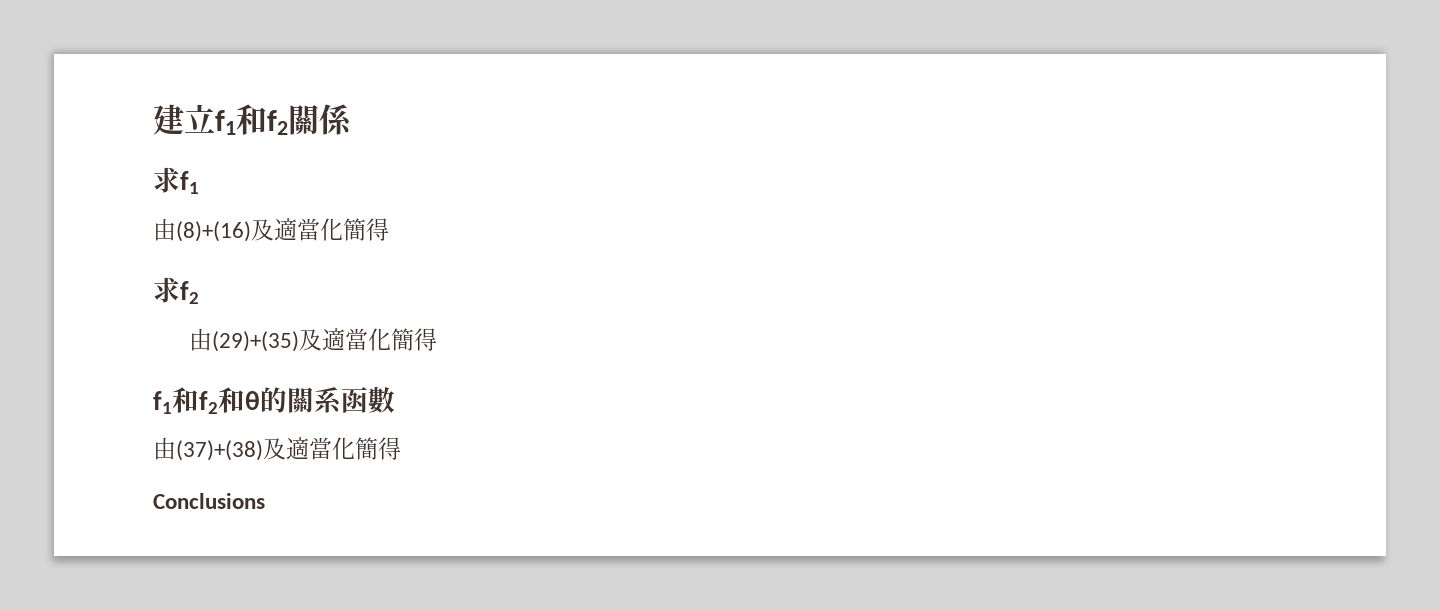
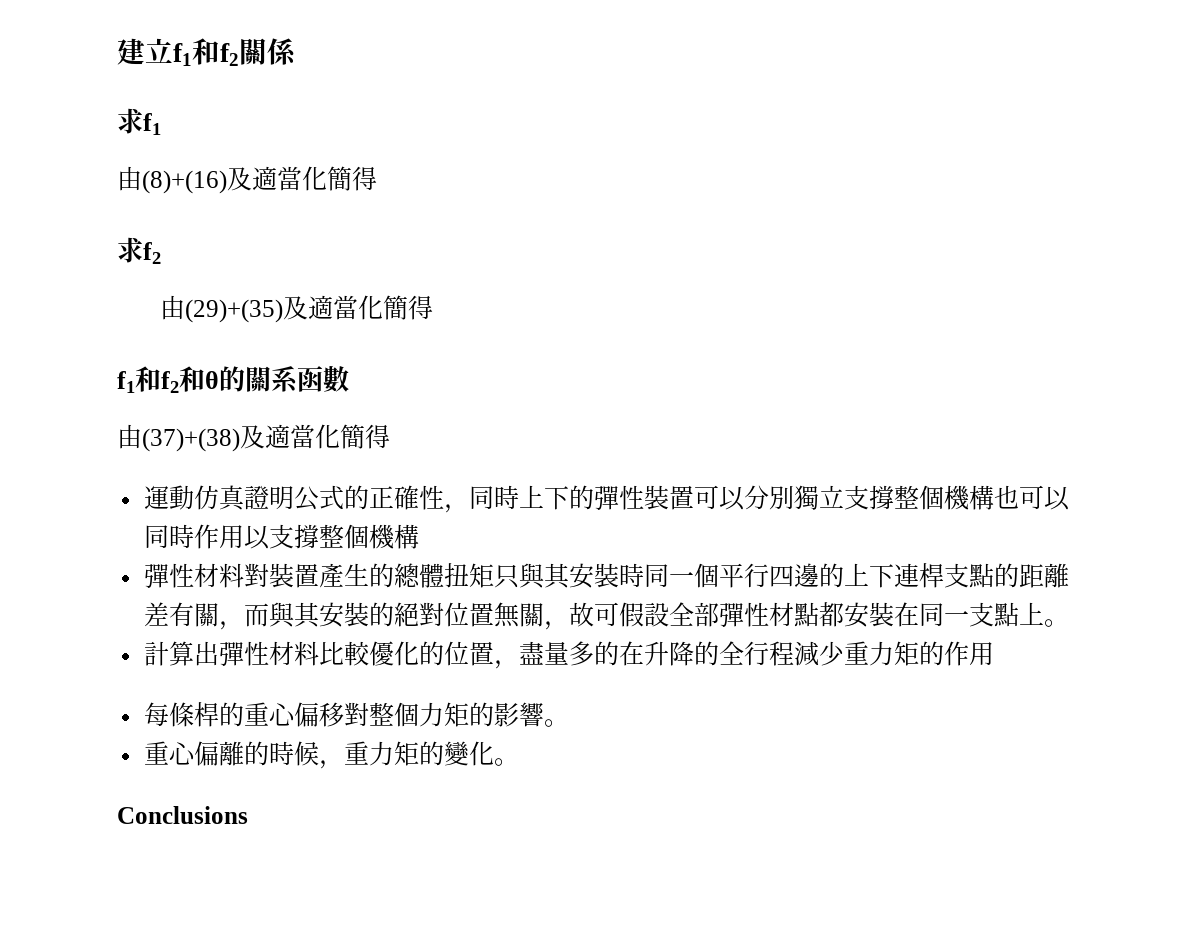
+ 運動仿真證明公式的正確性，同時上下的彈性裝置可以分別獨立支撐整個機構也可以同時作用以支撐整個機構
+ 彈性材料對裝置產生的總體扭矩只與其安裝時同一個平行四邊的上下連桿支點的距離差有關，而與其安裝的絕對位置無關，故可假設全部彈性材點都安裝在同一支點上。
+ 計算出彈性材料比較優化的位置，盡量多的在升降的全行程減少重力矩的作用
+ 每條桿的重心偏移對整個力矩的影響。
+ 重心偏離的時候，重力矩的變化。

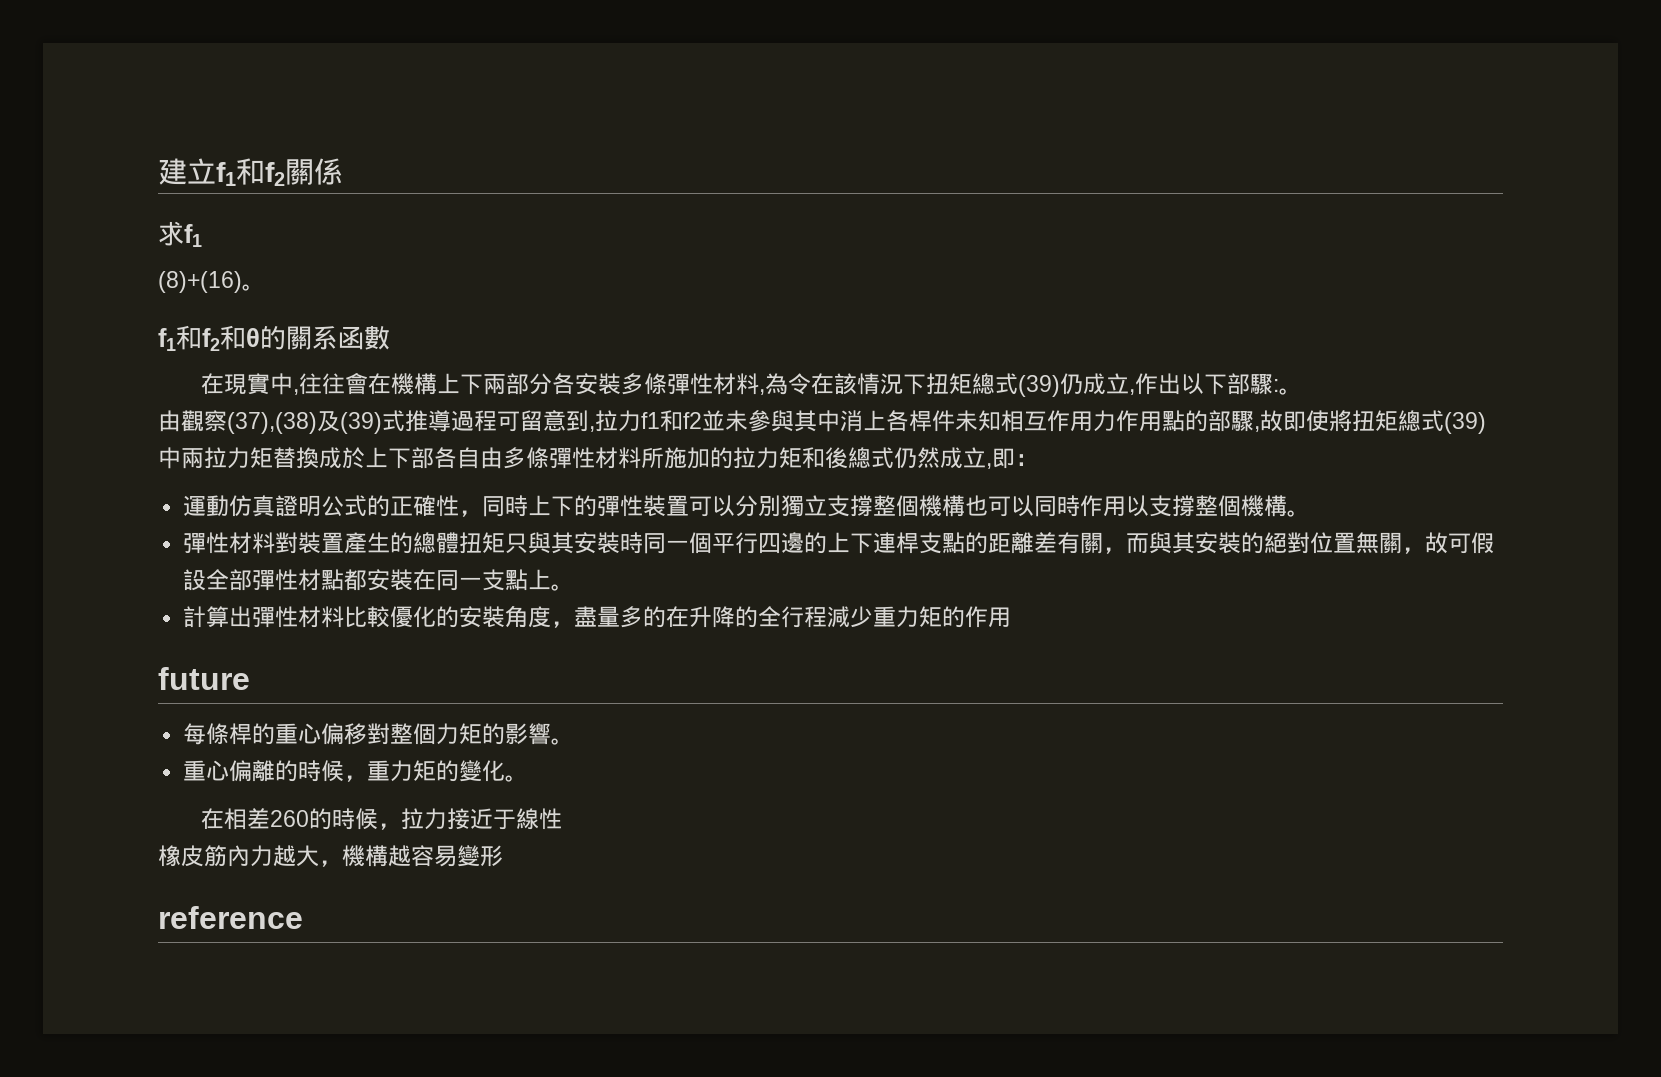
- 由(8)+(16)及適當化簡得
- 求f2
- 由(29)+(35)及適當化簡得
+ (8)+(16)。
- 由(37)+(38)及適當化簡得
+ 在現實中,往往會在機構上下兩部分各安裝多條彈性材料,為令在該情況下扭矩總式(39)仍成立,作出以下部驟:。
+ 由觀察(37),(38)及(39)式推導過程可留意到,拉力f1和f2並未參與其中消上各桿件未知相互作用力作用點的部驟,故即使將扭矩總式(39)中兩拉力矩替換成於上下部各自由多條彈性材料所施加的拉力矩和後總式仍然成立,即：
- 運動仿真證明公式的正確性，同時上下的彈性裝置可以分別獨立支撐整個機構也可以同時作用以支撐整個機構
+ 運動仿真證明公式的正確性，同時上下的彈性裝置可以分別獨立支撐整個機構也可以同時作用以支撐整個機構。
- 計算出彈性材料比較優化的位置，盡量多的在升降的全行程減少重力矩的作用
+ 計算出彈性材料比較優化的安裝角度，盡量多的在升降的全行程減少重力矩的作用
+ future
- Conclusions
+ 在相差260的時候，拉力接近于線性
+ 橡皮筋內力越大，機構越容易變形
+ reference

